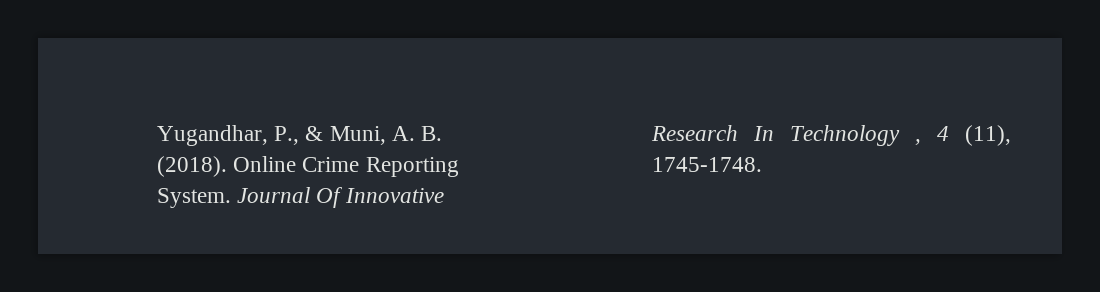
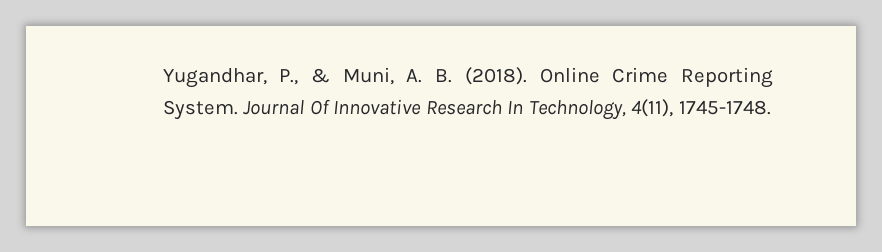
- Journal Of Innovative Research In Technology , 4 (11), 1745-1748.
+ Journal Of Innovative Research In Technology, 4(11), 1745-1748.

